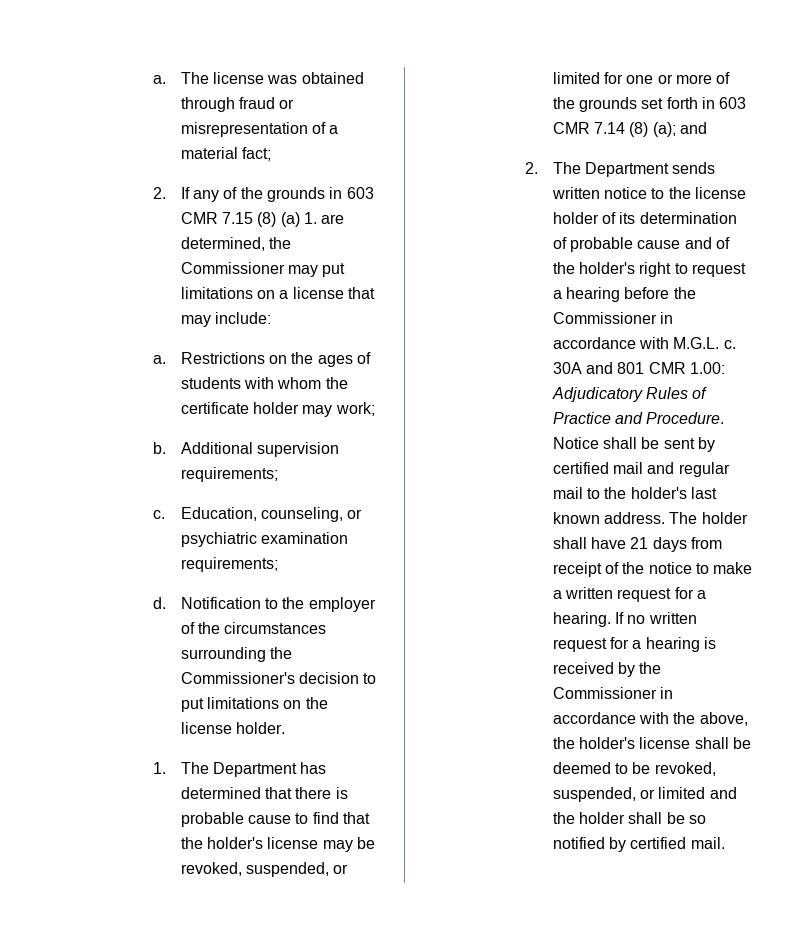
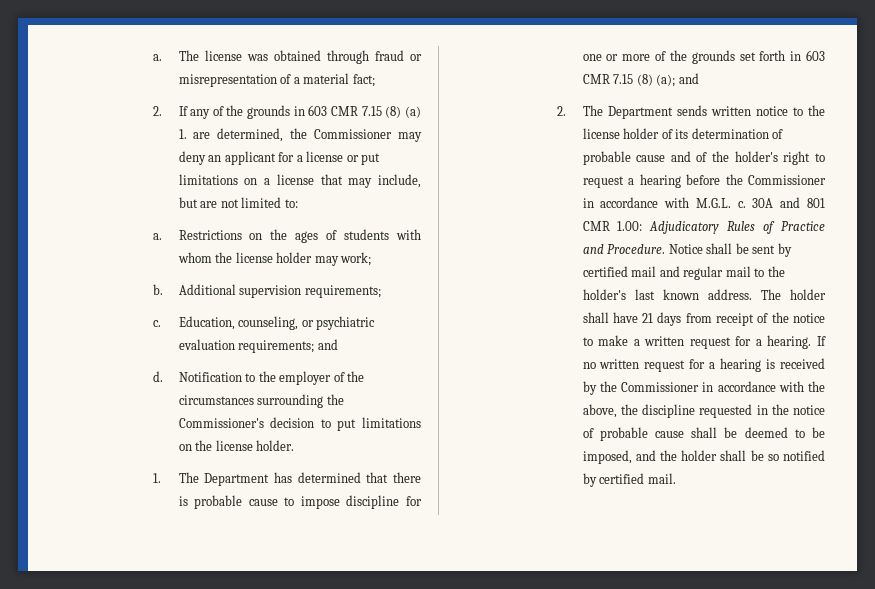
- 2. If any of the grounds in 603 CMR 7.15 (8) (a) 1. are determined, the Commissioner may put limitations on a license that may include:
+ 2. If any of the grounds in 603 CMR 7.15 (8) (a) 1. are determined, the Commissioner may deny an applicant for a license or put limitations on a license that may include, but are not limited to:
- Restrictions on the ages of students with whom the certificate holder may work;
+ Restrictions on the ages of students with whom the license holder may work;
- Education, counseling, or psychiatric examination requirements;
+ Education, counseling, or psychiatric evaluation requirements; and
- 1. The Department has determined that there is probable cause to find that the holder's license may be revoked, suspended, or limited for one or more of the grounds set forth in 603 CMR 7.14 (8) (a); and
+ 1. The Department has determined that there is probable cause to impose discipline for one or more of the grounds set forth in 603 CMR 7.15 (8) (a); and
- If no written request for a hearing is received by the Commissioner in accordance with the above, the holder's license shall be deemed to be revoked, suspended, or limited and the holder shall be so notified by certified mail.
+ If no written request for a hearing is received by the Commissioner in accordance with the above, the discipline requested in the notice of probable cause shall be deemed to be imposed, and the holder shall be so notified by certified mail.

